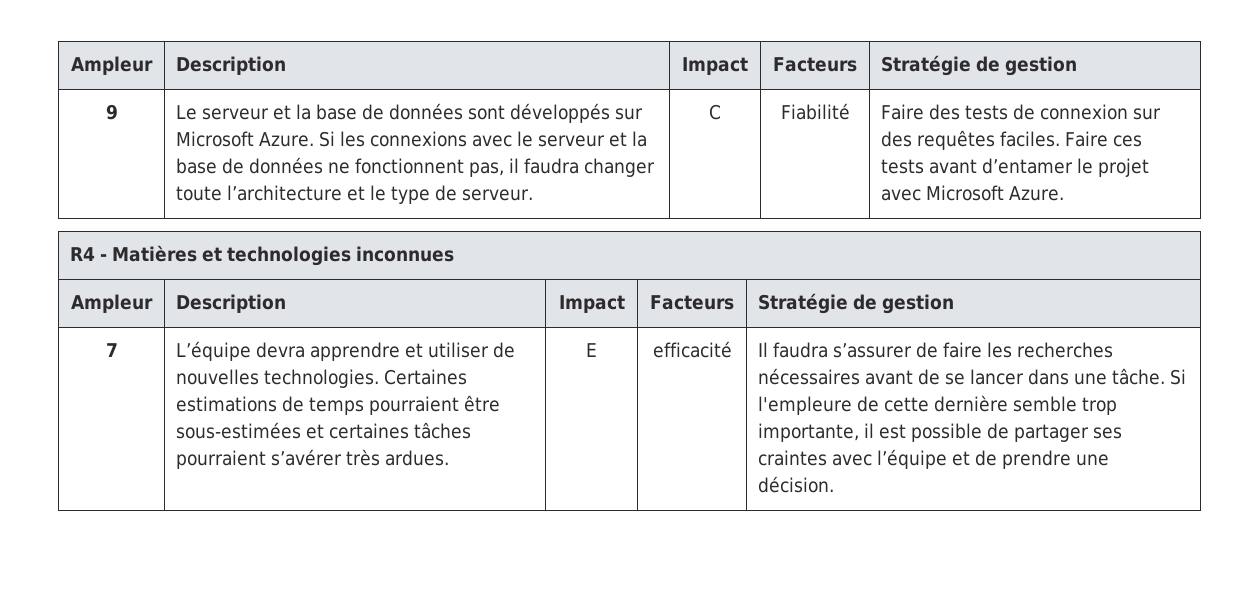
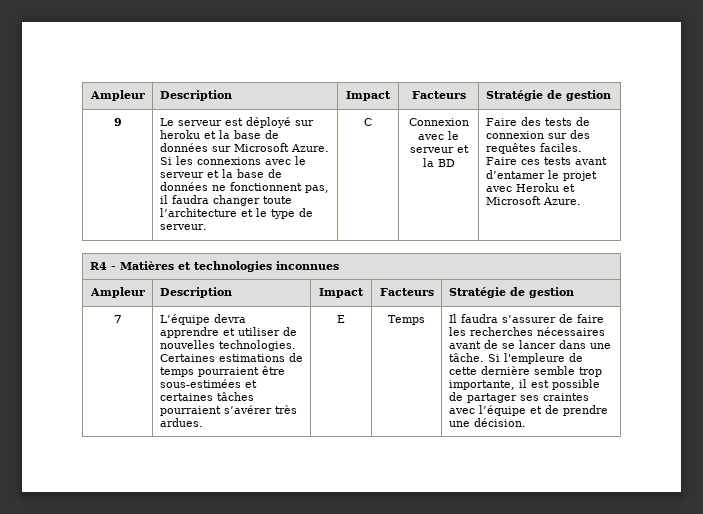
- Le serveur et la base de données sont développés sur Microsoft Azure.
+ Le serveur est déployé sur heroku et la base de données sur Microsoft Azure.
- Fiabilité
+ Connexion avec le serveur et la BD
- Faire ces tests avant d’entamer le projet avec Microsoft Azure.
+ Faire ces tests avant d’entamer le projet avec Heroku et Microsoft Azure.
- efficacité
+ Temps

